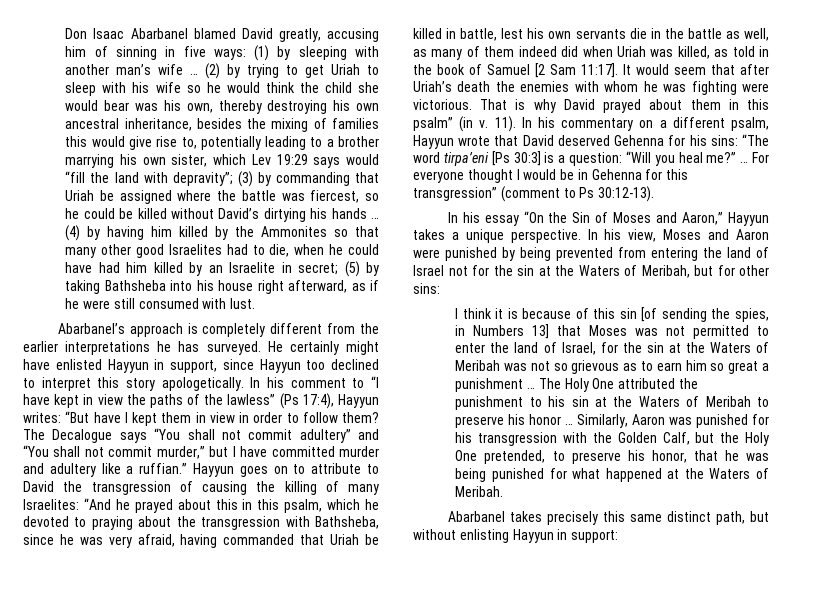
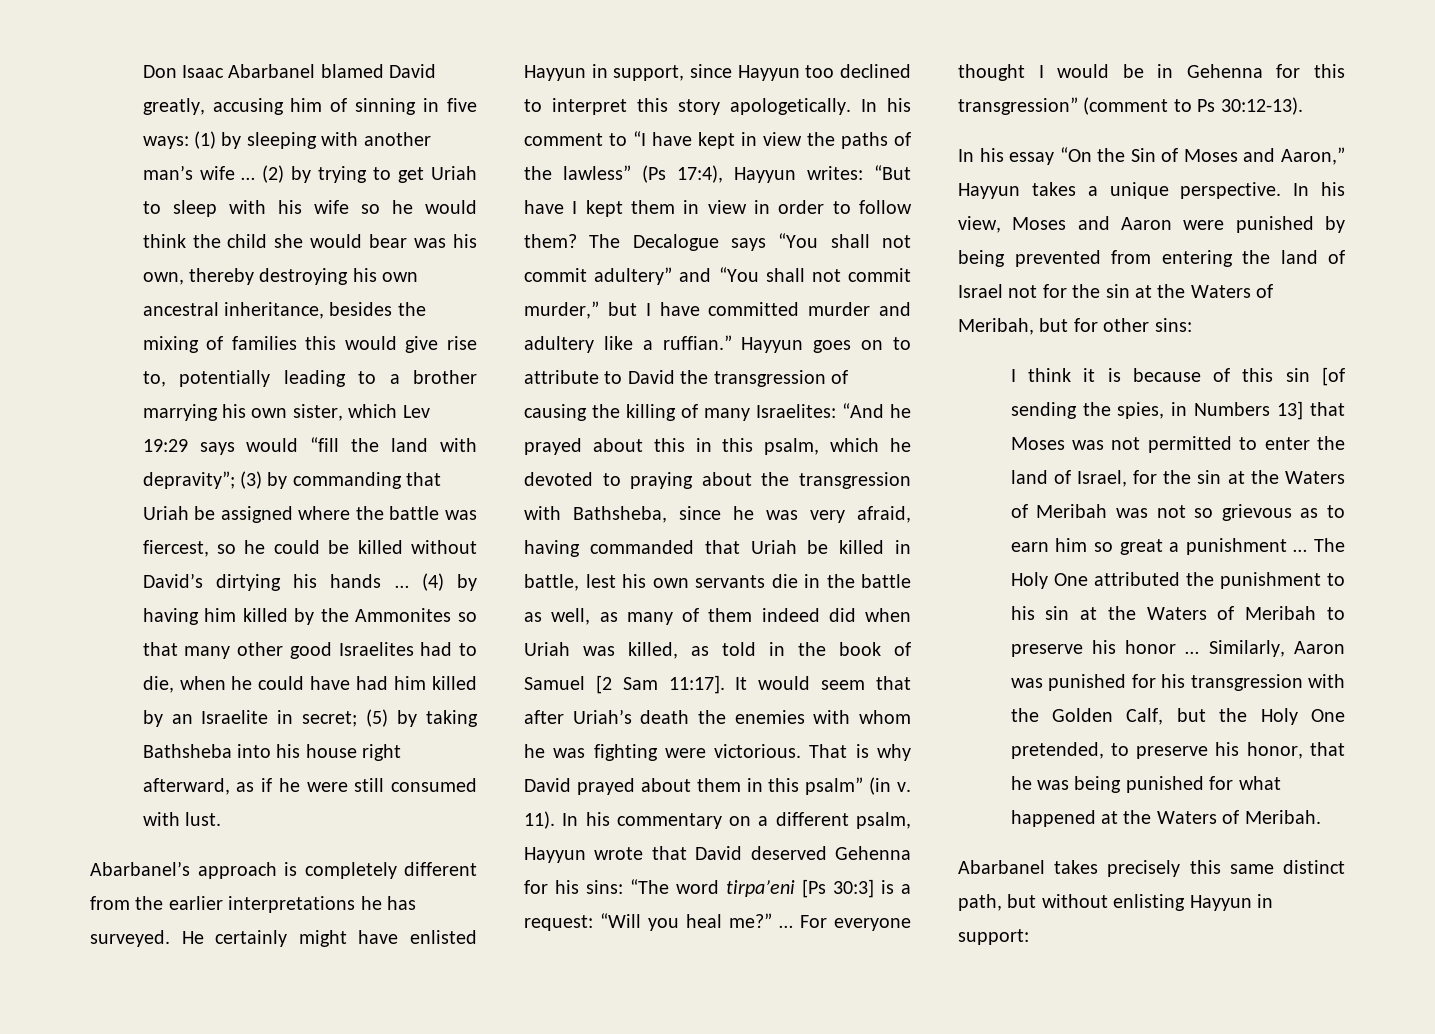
- In his commentary on a different psalm, Hayyun wrote that David deserved Gehenna for his sins: “The word tirpa’eni [Ps 30:3] is a question: “Will you heal me?”
+ In his commentary on a different psalm, Hayyun wrote that David deserved Gehenna for his sins: “The word tirpa’eni [Ps 30:3] is a request: “Will you heal me?”

